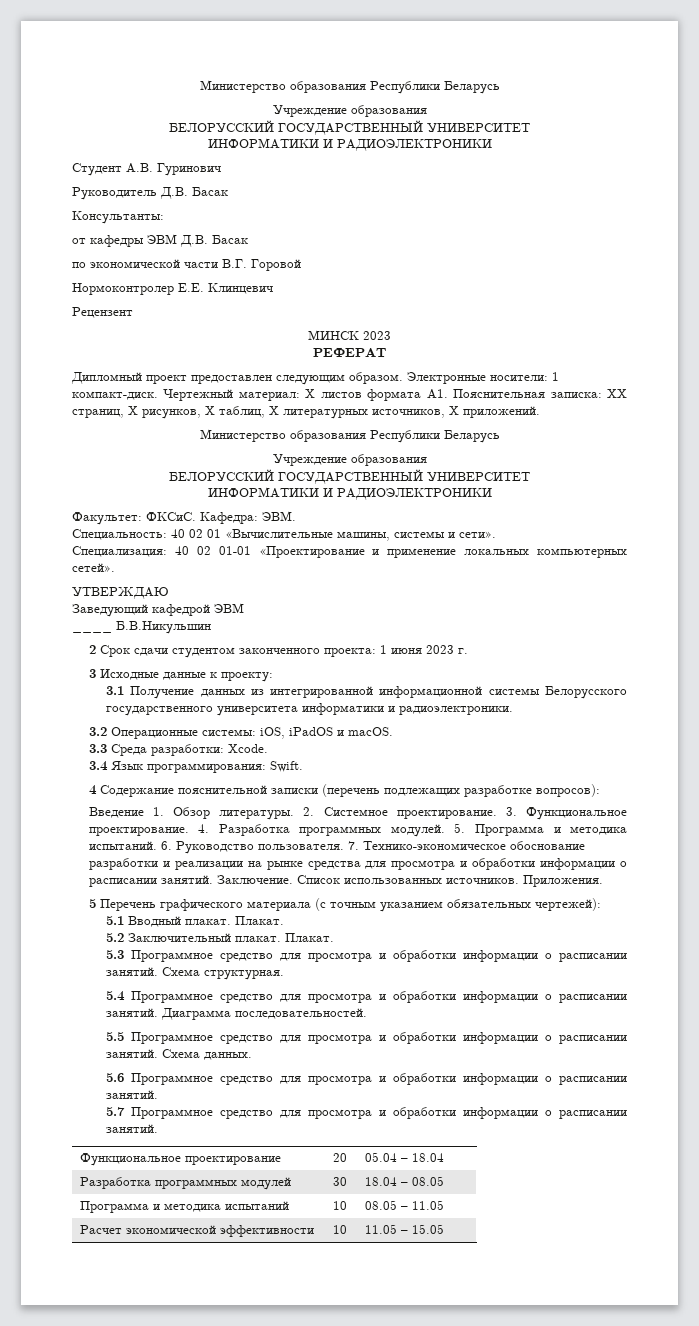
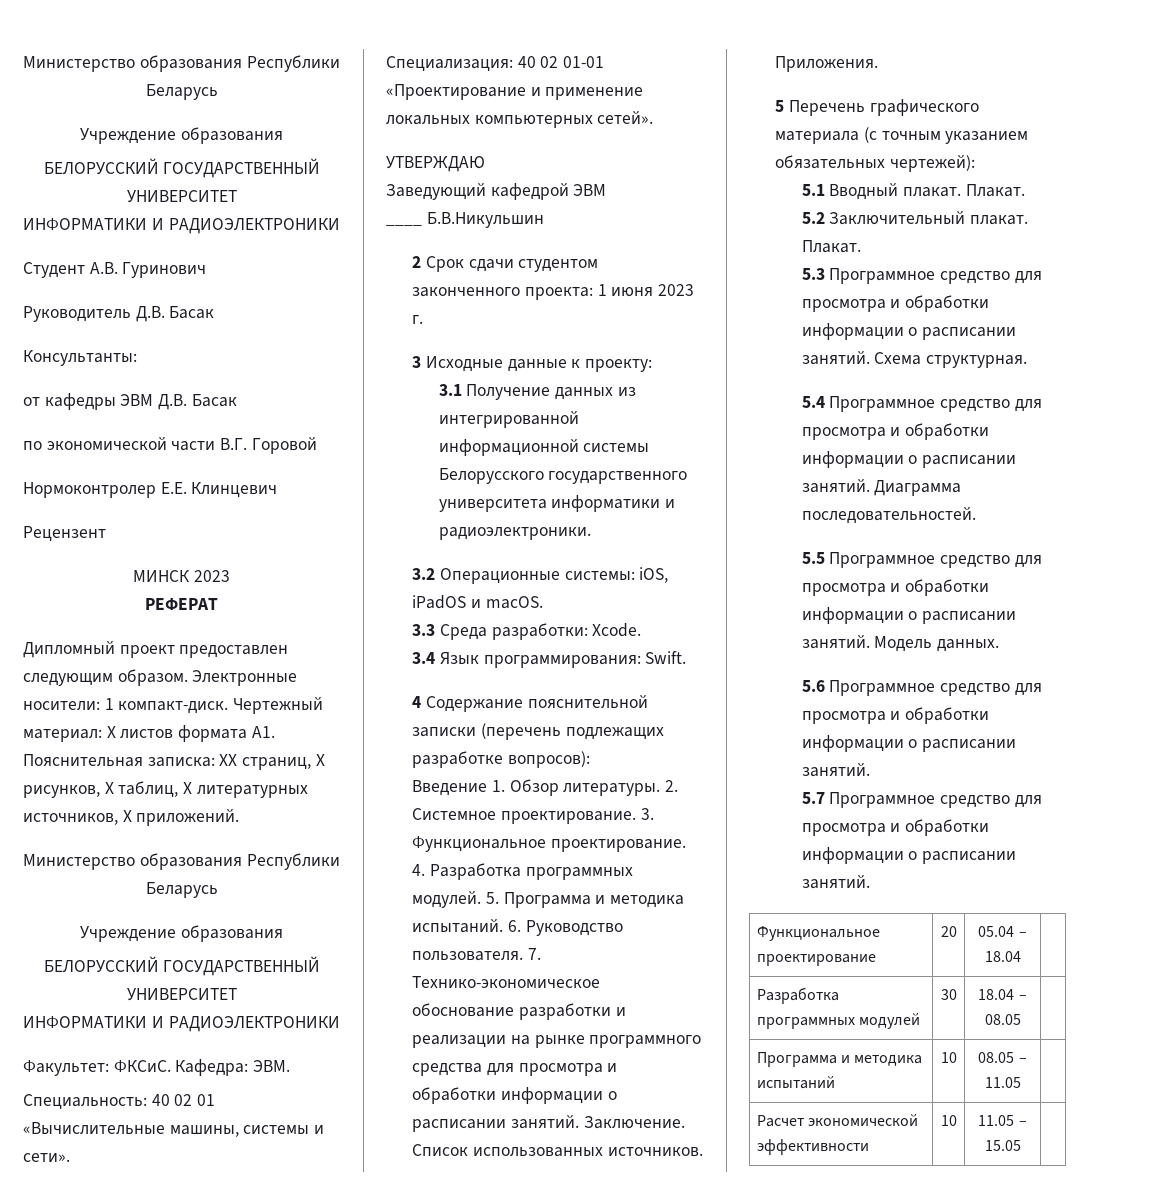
- 7. Технико-экономическое обоснование разработки и реализации на рынке средства для просмотра и обработки информации о расписании занятий.
+ 7. Технико-экономическое обоснование разработки и реализации на рынке программного средства для просмотра и обработки информации о расписании занятий.
- Схема данных.
+ Модель данных.

